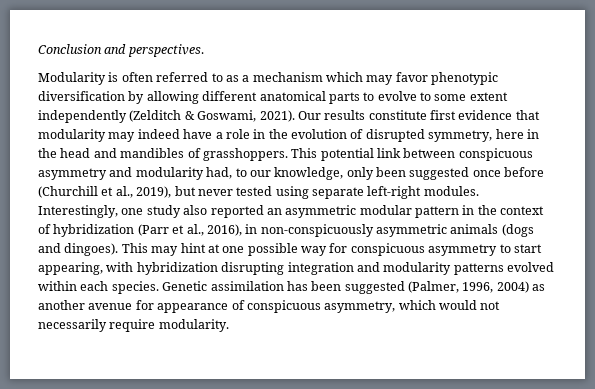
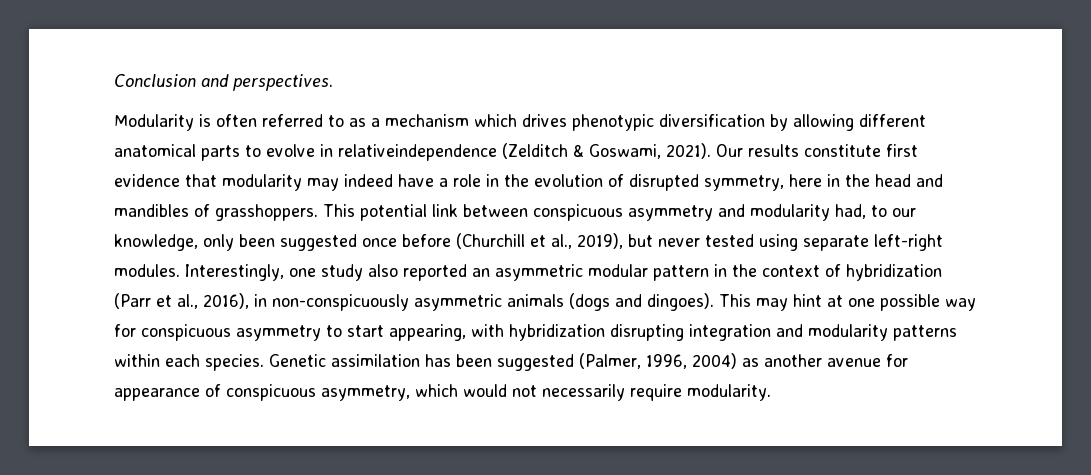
- Modularity is often referred to as a mechanism which may favor phenotypic diversification by allowing different anatomical parts to evolve to some extent independently (Zelditch & Goswami, 2021).
+ Modularity is often referred to as a mechanism which drives phenotypic diversification by allowing different anatomical parts to evolve in relativeindependence (Zelditch & Goswami, 2021).
- This may hint at one possible way for conspicuous asymmetry to start appearing, with hybridization disrupting integration and modularity patterns evolved within each species.
+ This may hint at one possible way for conspicuous asymmetry to start appearing, with hybridization disrupting integration and modularity patterns within each species.

